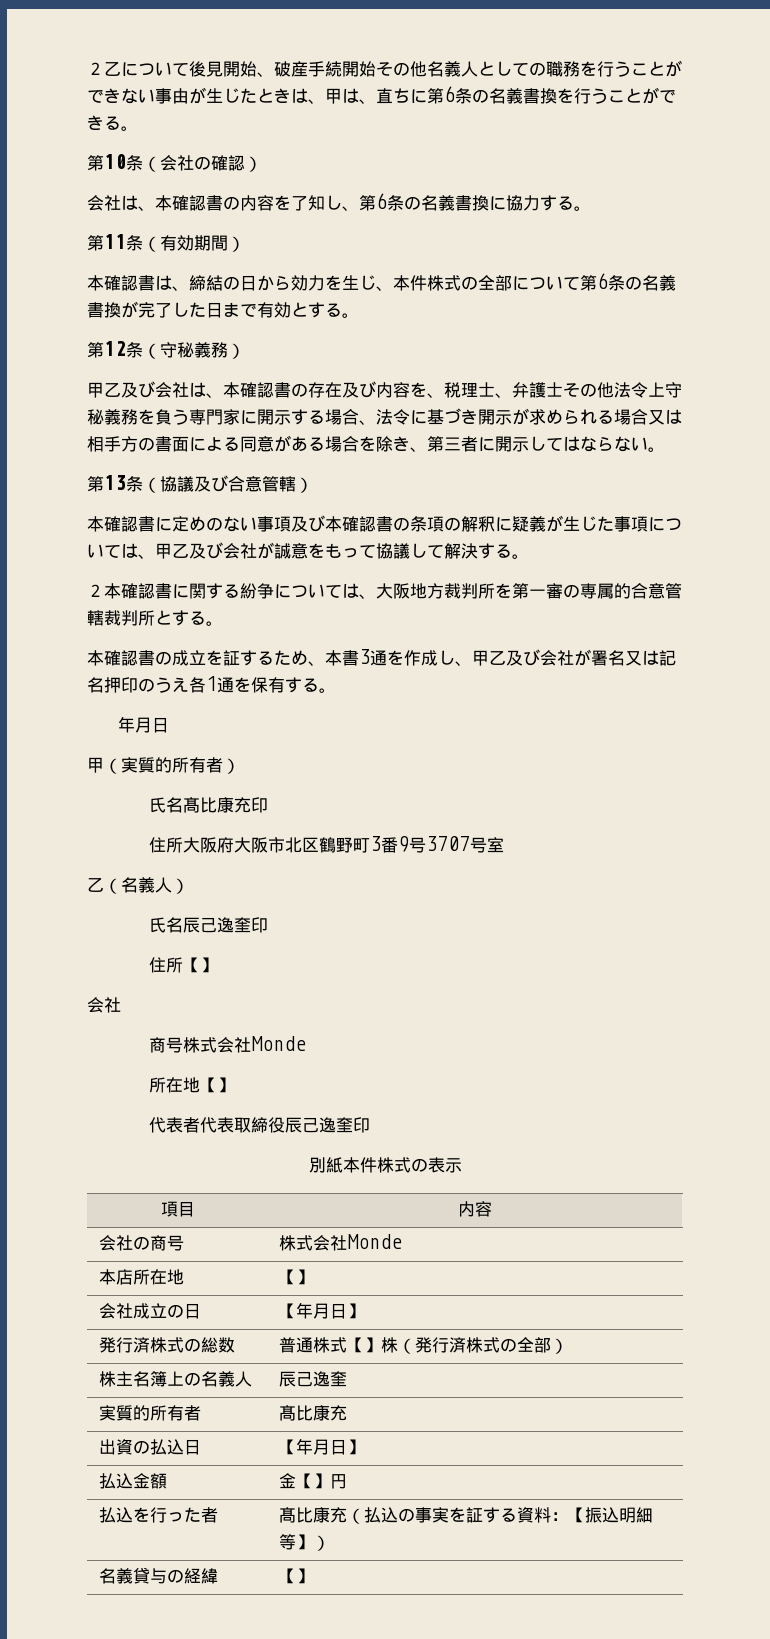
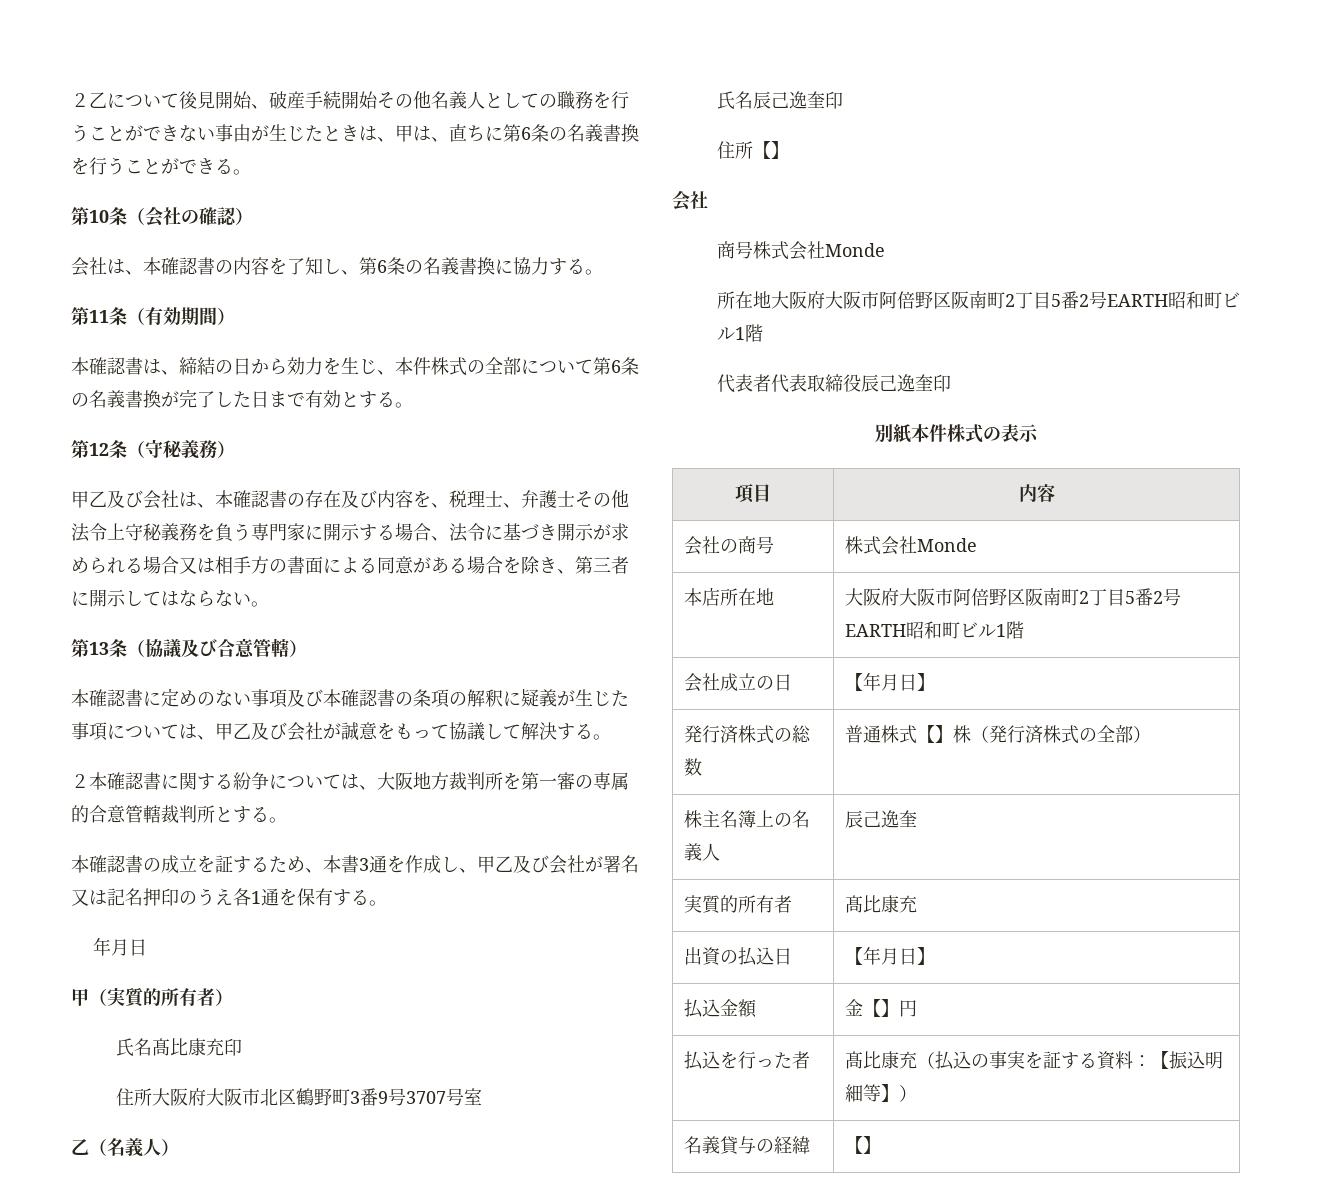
- 所在地【】
+ 所在地大阪府大阪市阿倍野区阪南町2丁目5番2号EARTH昭和町ビル1階
- 本店所在地 | 【】
+ 本店所在地 | 大阪府大阪市阿倍野区阪南町2丁目5番2号EARTH昭和町ビル1階

